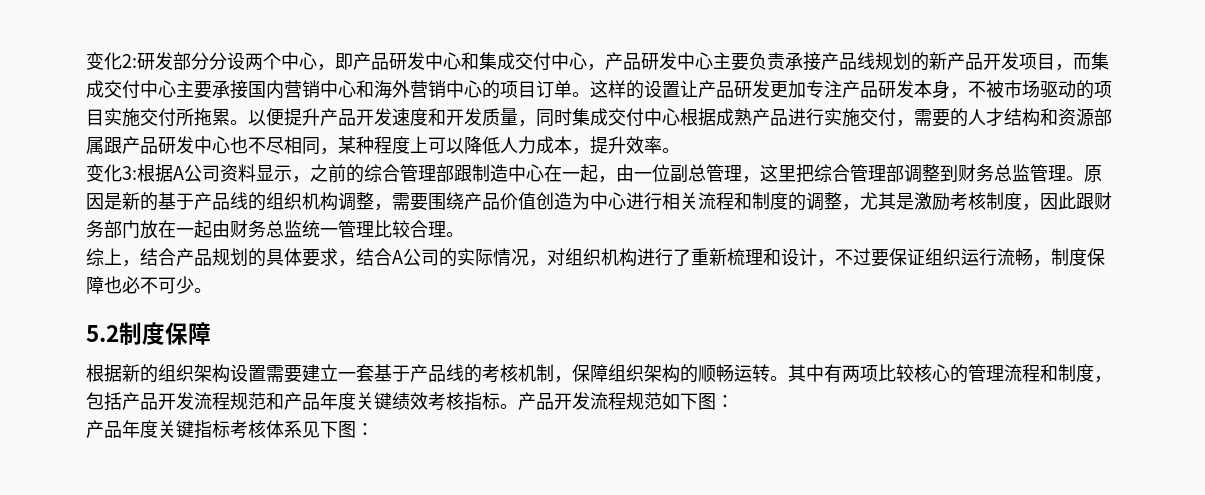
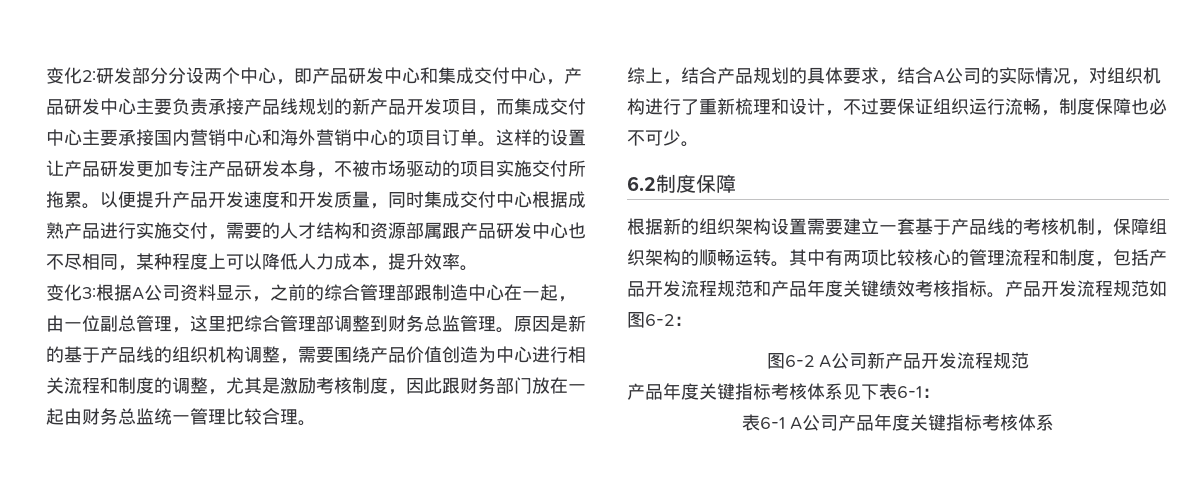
- 5.2制度保障
+ 6.2制度保障
- 产品开发流程规范如下图：
+ 产品开发流程规范如图6-2：
+ 图6-2 A公司新产品开发流程规范
- 产品年度关键指标考核体系见下图：
+ 产品年度关键指标考核体系见下表6-1：
+ 表6-1 A公司产品年度关键指标考核体系

